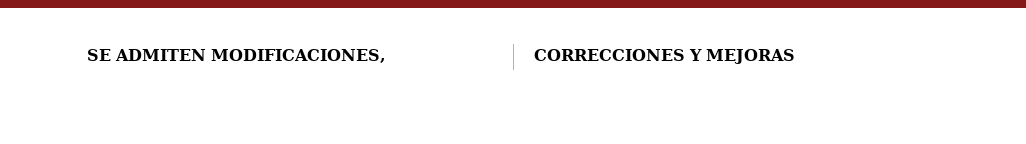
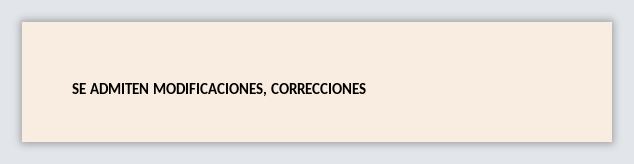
- SE ADMITEN MODIFICACIONES, CORRECCIONES Y MEJORAS
+ SE ADMITEN MODIFICACIONES, CORRECCIONES

